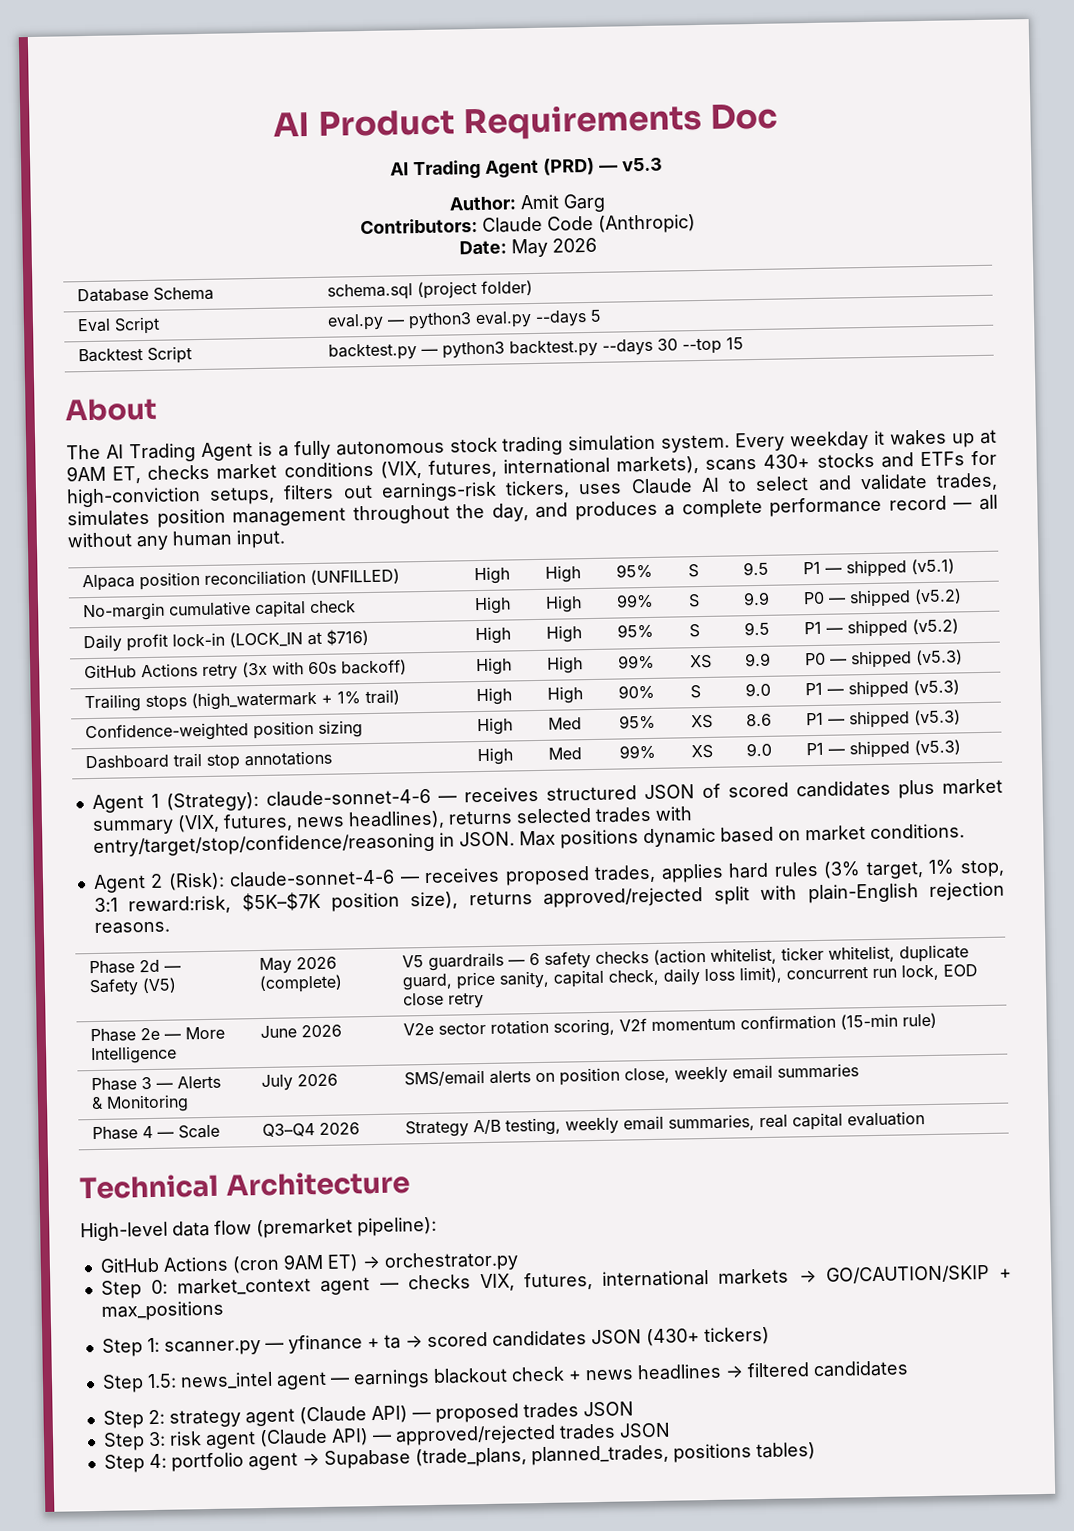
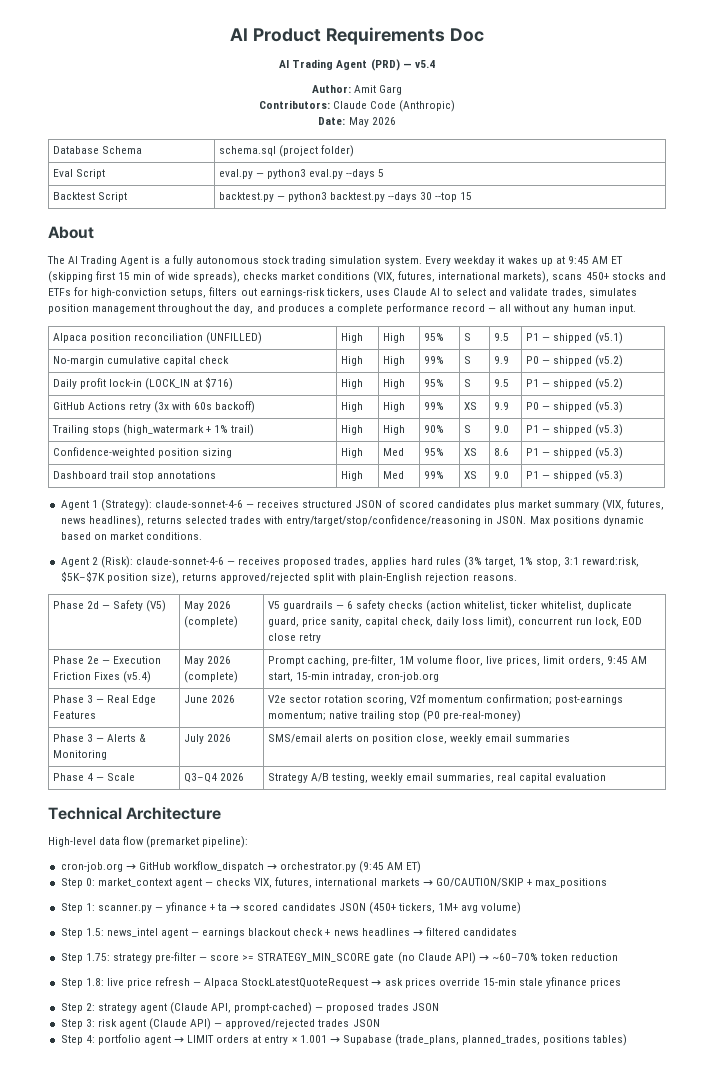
- AI Trading Agent (PRD) — v5.3
+ AI Trading Agent (PRD) — v5.4
- Every weekday it wakes up at 9AM ET, checks market conditions (VIX, futures, international markets), scans 430+ stocks and ETFs for high-conviction setups, filters out earnings-risk tickers, uses Claude AI to select and validate trades, simulates position management throughout the day, and produces a complete performance record — all without any human input.
+ Every weekday it wakes up at 9:45 AM ET (skipping first 15 min of wide spreads), checks market conditions (VIX, futures, international markets), scans 450+ stocks and ETFs for high-conviction setups, filters out earnings-risk tickers, uses Claude AI to select and validate trades, simulates position management throughout the day, and produces a complete performance record — all without any human input.
- Phase 2e — More Intelligence | June 2026 | V2e sector rotation scoring, V2f momentum confirmation (15-min rule)
+ Phase 2e — Execution Friction Fixes (v5.4) | May 2026 (complete) | Prompt caching, pre-filter, 1M volume floor, live prices, limit orders, 9:45 AM start, 15-min intraday, cron-job.org
+ Phase 3 — Real Edge Features | June 2026 | V2e sector rotation scoring, V2f momentum confirmation; post-earnings momentum; native trailing stop (P0 pre-real-money)
- GitHub Actions (cron 9AM ET) → orchestrator.py
+ cron-job.org → GitHub workflow_dispatch → orchestrator.py (9:45 AM ET)
- Step 1: scanner.py — yfinance + ta → scored candidates JSON (430+ tickers)
+ Step 1: scanner.py — yfinance + ta → scored candidates JSON (450+ tickers, 1M+ avg volume)
+ Step 1.75: strategy pre-filter — score >= STRATEGY_MIN_SCORE gate (no Claude API) → ~60–70% token reduction
+ Step 1.8: live price refresh — Alpaca StockLatestQuoteRequest → ask prices override 15-min stale yfinance prices
- Step 2: strategy agent (Claude API) — proposed trades JSON
+ Step 2: strategy agent (Claude API, prompt-cached) — proposed trades JSON
- Step 4: portfolio agent → Supabase (trade_plans, planned_trades, positions tables)
+ Step 4: portfolio agent → LIMIT orders at entry × 1.001 → Supabase (trade_plans, planned_trades, positions tables)

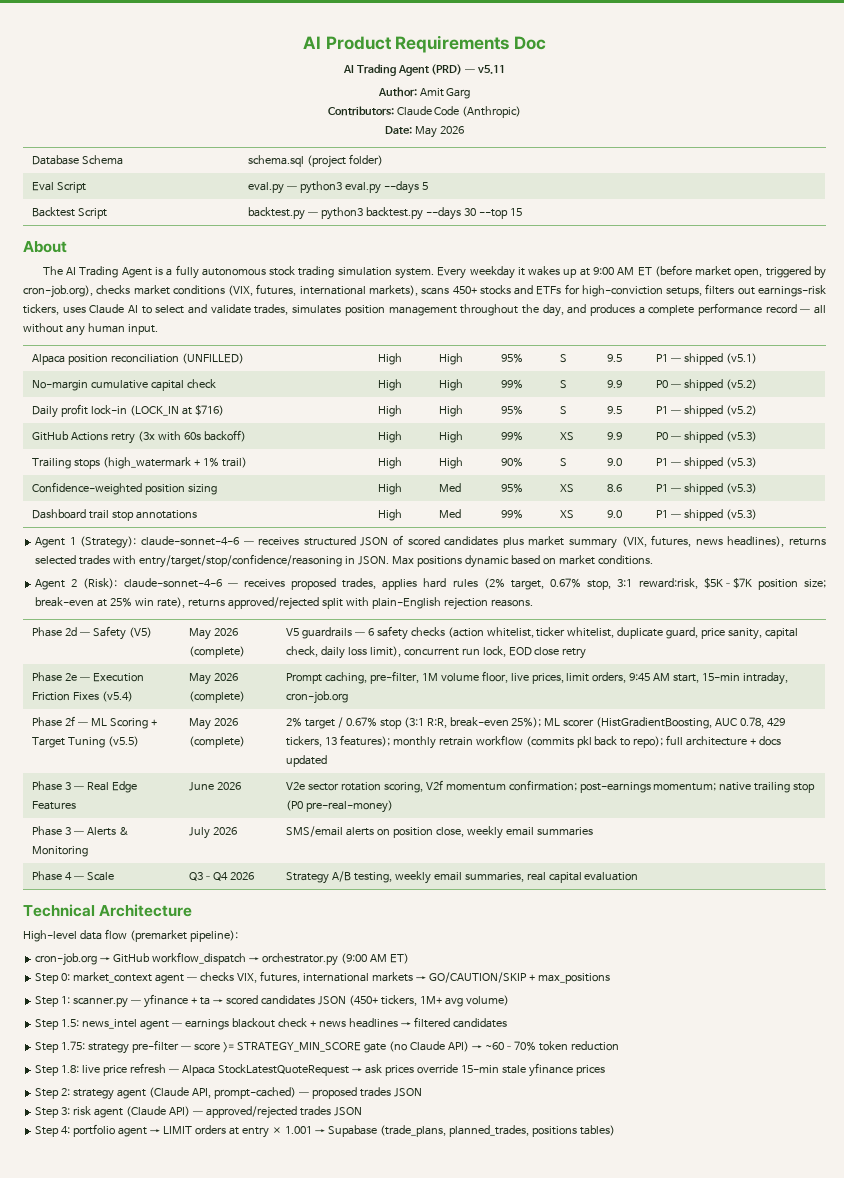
- AI Trading Agent (PRD) — v5.4
+ AI Trading Agent (PRD) — v5.11
- Every weekday it wakes up at 9:45 AM ET (skipping first 15 min of wide spreads), checks market conditions (VIX, futures, international markets), scans 450+ stocks and ETFs for high-conviction setups, filters out earnings-risk tickers, uses Claude AI to select and validate trades, simulates position management throughout the day, and produces a complete performance record — all without any human input.
+ Every weekday it wakes up at 9:00 AM ET (before market open, triggered by cron-job.org), checks market conditions (VIX, futures, international markets), scans 450+ stocks and ETFs for high-conviction setups, filters out earnings-risk tickers, uses Claude AI to select and validate trades, simulates position management throughout the day, and produces a complete performance record — all without any human input.
- Agent 2 (Risk): claude-sonnet-4-6 — receives proposed trades, applies hard rules (3% target, 1% stop, 3:1 reward:risk, $5K–$7K position size), returns approved/rejected split with plain-English rejection reasons.
+ Agent 2 (Risk): claude-sonnet-4-6 — receives proposed trades, applies hard rules (2% target, 0.67% stop, 3:1 reward:risk, $5K–$7K position size; break-even at 25% win rate), returns approved/rejected split with plain-English rejection reasons.
+ Phase 2f — ML Scoring + Target Tuning (v5.5) | May 2026 (complete) | 2% target / 0.67% stop (3:1 R:R, break-even 25%); ML scorer (HistGradientBoosting, AUC 0.78, 429 tickers, 13 features); monthly retrain workflow (commits pkl back to repo); full architecture + docs updated
- cron-job.org → GitHub workflow_dispatch → orchestrator.py (9:45 AM ET)
+ cron-job.org → GitHub workflow_dispatch → orchestrator.py (9:00 AM ET)

